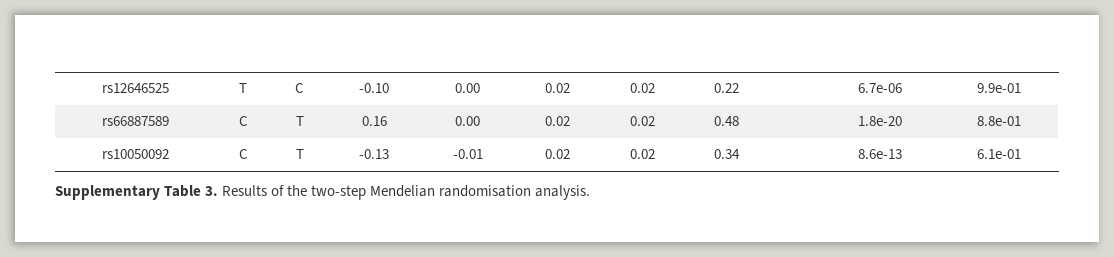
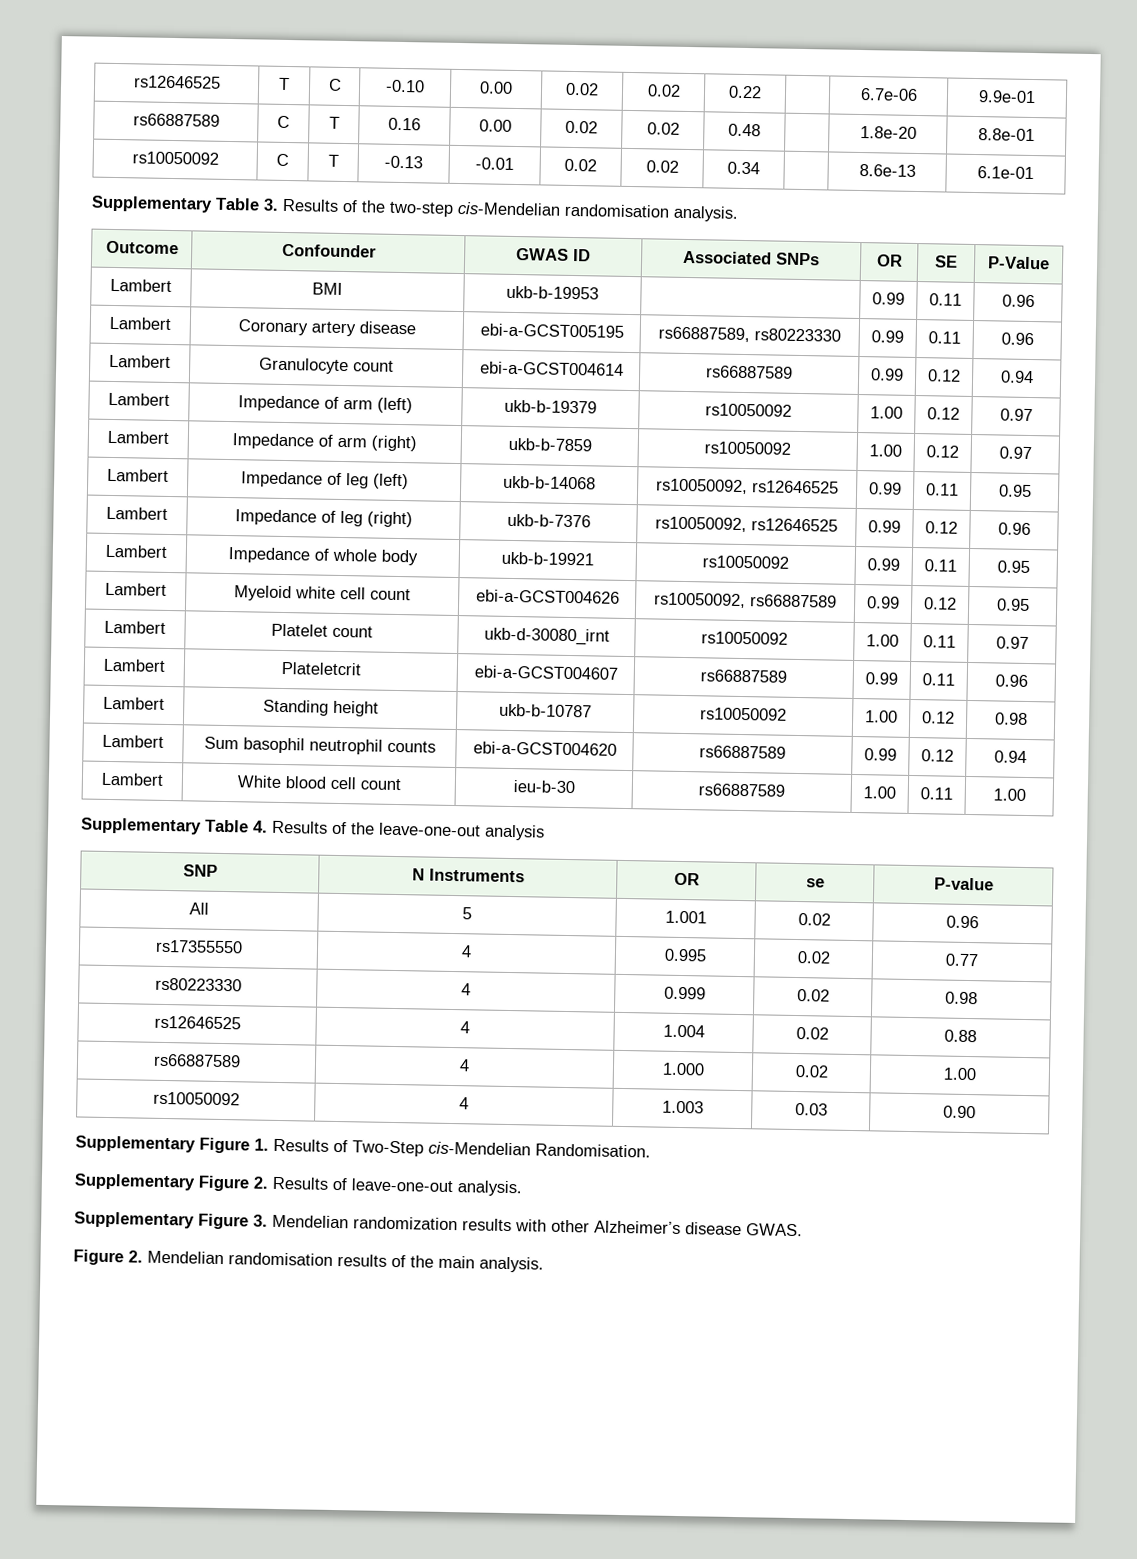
- Supplementary Table 3. Results of the two-step Mendelian randomisation analysis.
+ Supplementary Table 3. Results of the two-step cis-Mendelian randomisation analysis.
+ Outcome | Confounder | GWAS ID | Associated SNPs | OR | SE | P-Value
+ Lambert | BMI | ukb-b-19953 | | 0.99 | 0.11 | 0.96
+ Lambert | Coronary artery disease | ebi-a-GCST005195 | rs66887589, rs80223330 | 0.99 | 0.11 | 0.96
+ Lambert | Granulocyte count | ebi-a-GCST004614 | rs66887589 | 0.99 | 0.12 | 0.94
+ Lambert | Impedance of arm (left) | ukb-b-19379 | rs10050092 | 1.00 | 0.12 | 0.97
+ Lambert | Impedance of arm (right) | ukb-b-7859 | rs10050092 | 1.00 | 0.12 | 0.97
+ Lambert | Impedance of leg (left) | ukb-b-14068 | rs10050092, rs12646525 | 0.99 | 0.11 | 0.95
+ Lambert | Impedance of leg (right) | ukb-b-7376 | rs10050092, rs12646525 | 0.99 | 0.12 | 0.96
+ Lambert | Impedance of whole body | ukb-b-19921 | rs10050092 | 0.99 | 0.11 | 0.95
+ Lambert | Myeloid white cell count | ebi-a-GCST004626 | rs10050092, rs66887589 | 0.99 | 0.12 | 0.95
+ Lambert | Platelet count | ukb-d-30080_irnt | rs10050092 | 1.00 | 0.11 | 0.97
+ Lambert | Plateletcrit | ebi-a-GCST004607 | rs66887589 | 0.99 | 0.11 | 0.96
+ Lambert | Standing height | ukb-b-10787 | rs10050092 | 1.00 | 0.12 | 0.98
+ Lambert | Sum basophil neutrophil counts | ebi-a-GCST004620 | rs66887589 | 0.99 | 0.12 | 0.94
+ Lambert | White blood cell count | ieu-b-30 | rs66887589 | 1.00 | 0.11 | 1.00
+ Supplementary Table 4. Results of the leave-one-out analysis
+ SNP | N Instruments | OR | se | P-value
+ All | 5 | 1.001 | 0.02 | 0.96
+ rs17355550 | 4 | 0.995 | 0.02 | 0.77
+ rs80223330 | 4 | 0.999 | 0.02 | 0.98
+ rs12646525 | 4 | 1.004 | 0.02 | 0.88
+ rs66887589 | 4 | 1.000 | 0.02 | 1.00
+ rs10050092 | 4 | 1.003 | 0.03 | 0.90
+ Supplementary Figure 1. Results of Two-Step cis-Mendelian Randomisation.
+ Supplementary Figure 2. Results of leave-one-out analysis.
+ Supplementary Figure 3. Mendelian randomization results with other Alzheimer’s disease GWAS.
+ Figure 2. Mendelian randomisation results of the main analysis.

